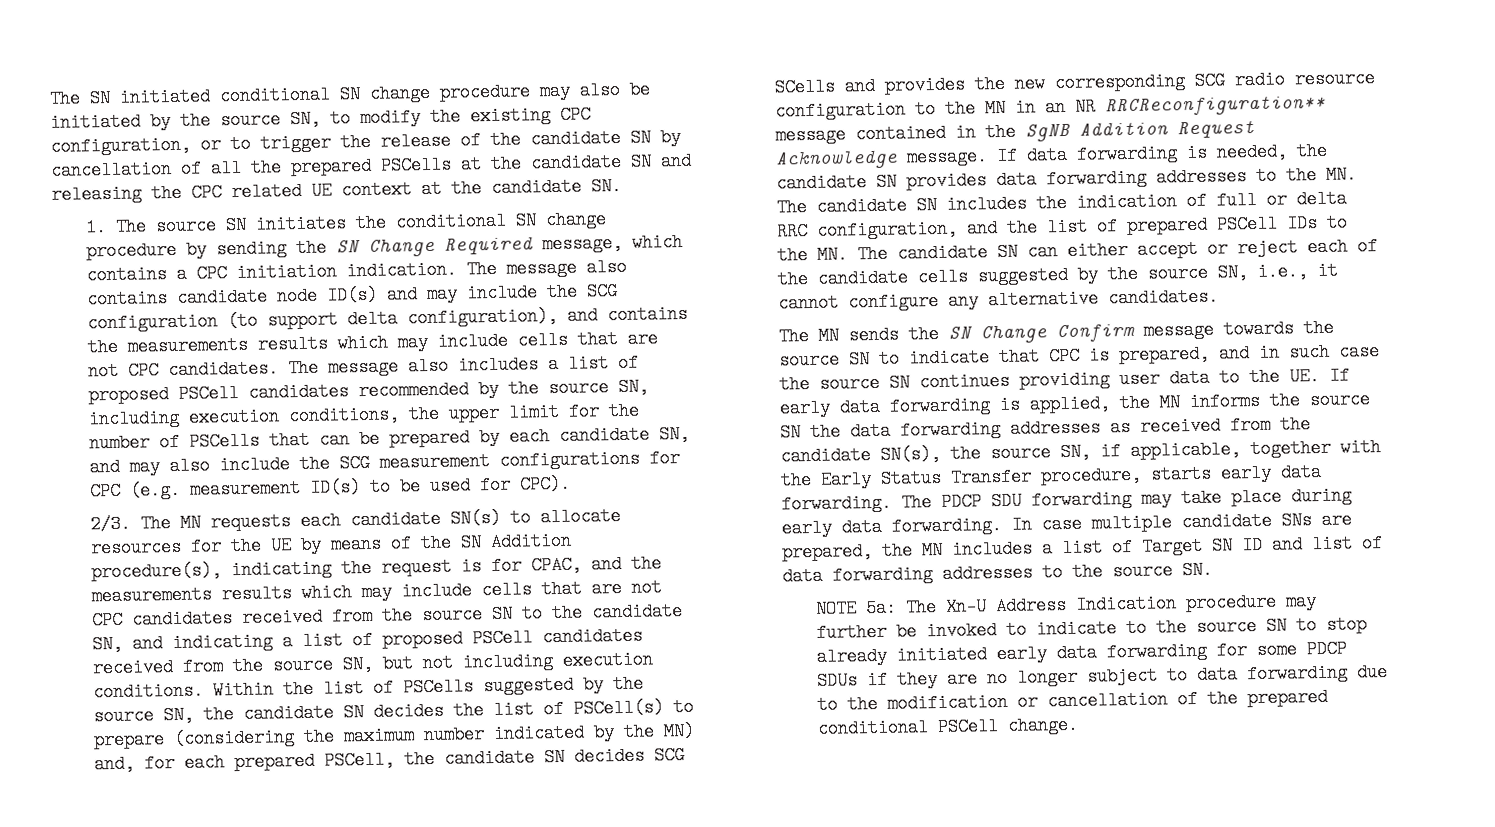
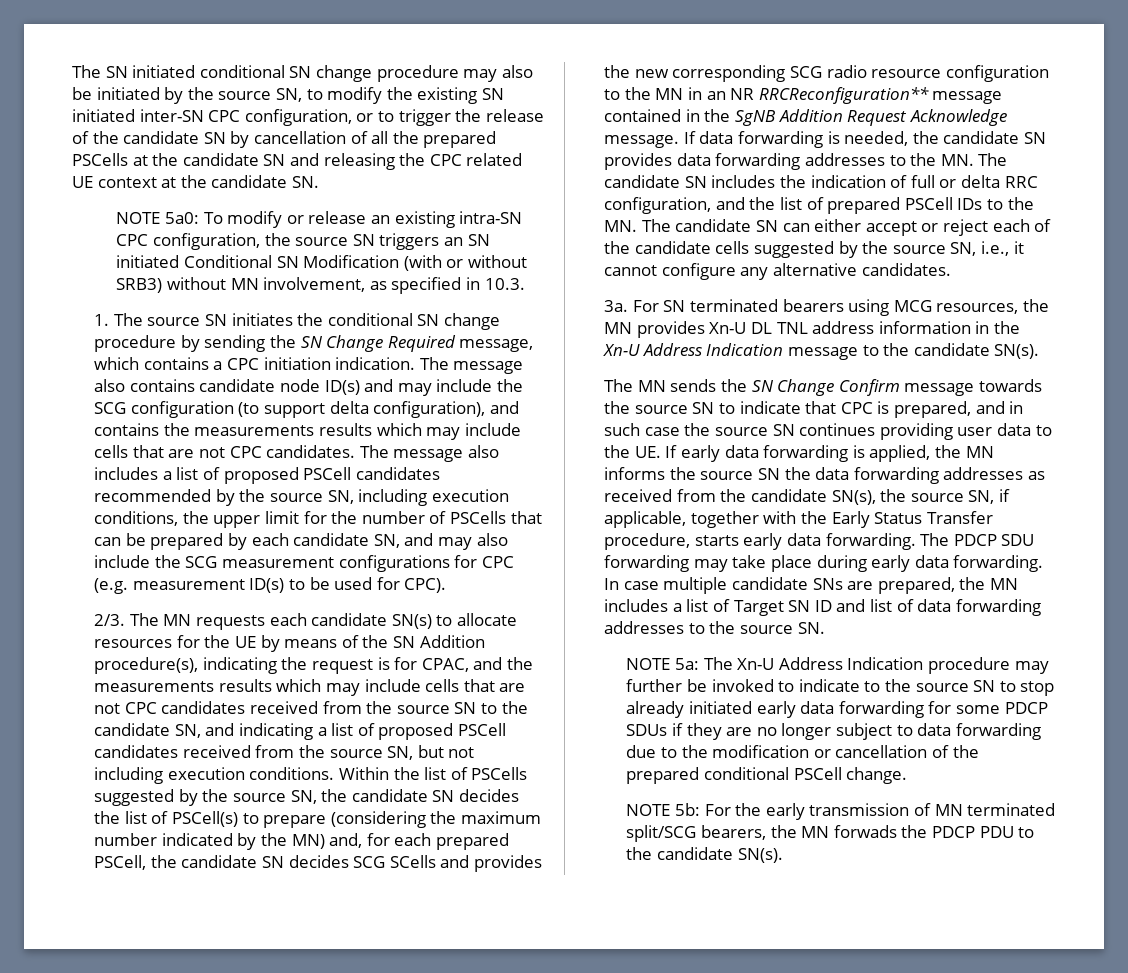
- The SN initiated conditional SN change procedure may also be initiated by the source SN, to modify the existing CPC configuration, or to trigger the release of the candidate SN by cancellation of all the prepared PSCells at the candidate SN and releasing the CPC related UE context at the candidate SN.
+ The SN initiated conditional SN change procedure may also be initiated by the source SN, to modify the existing SN initiated inter-SN CPC configuration, or to trigger the release of the candidate SN by cancellation of all the prepared PSCells at the candidate SN and releasing the CPC related UE context at the candidate SN.
+ NOTE 5a0: To modify or release an existing intra-SN CPC configuration, the source SN triggers an SN initiated Conditional SN Modification (with or without SRB3) without MN involvement, as specified in 10.3.
+ 3a. For SN terminated bearers using MCG resources, the MN provides Xn-U DL TNL address information in the Xn-U Address Indication message to the candidate SN(s).
+ NOTE 5b: For the early transmission of MN terminated split/SCG bearers, the MN forwads the PDCP PDU to the candidate SN(s).

